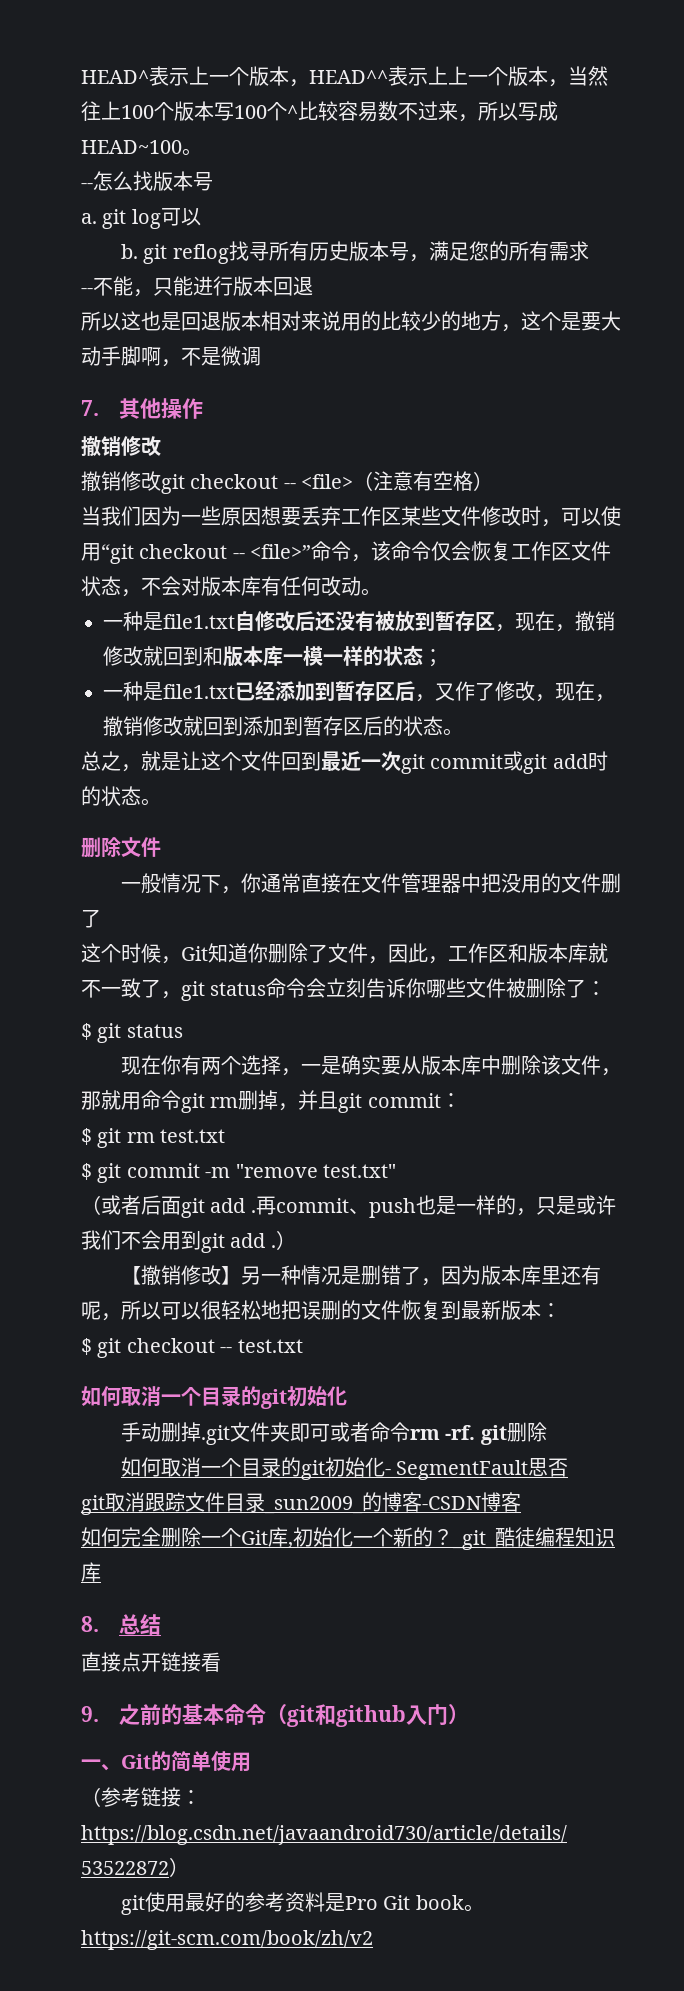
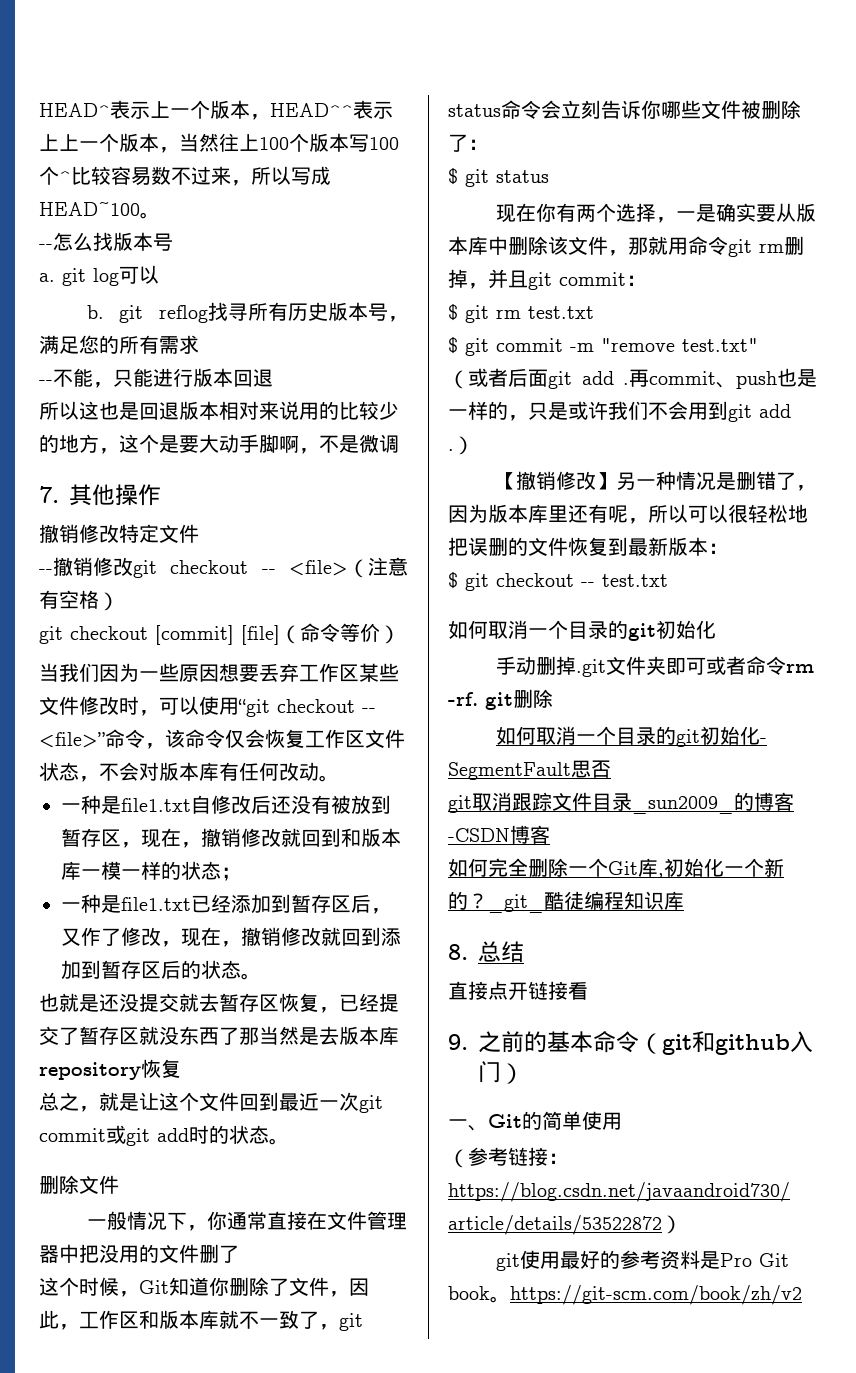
  7.其他操作
- 撤销修改
- 撤销修改git checkout -- <file>（注意有空格）
+ 撤销修改特定文件
+ --撤销修改git checkout -- <file>（注意有空格）
+ git checkout [commit] [file]（命令等价）
+ 也就是还没提交就去暂存区恢复，已经提交了暂存区就没东西了那当然是去版本库repository恢复

